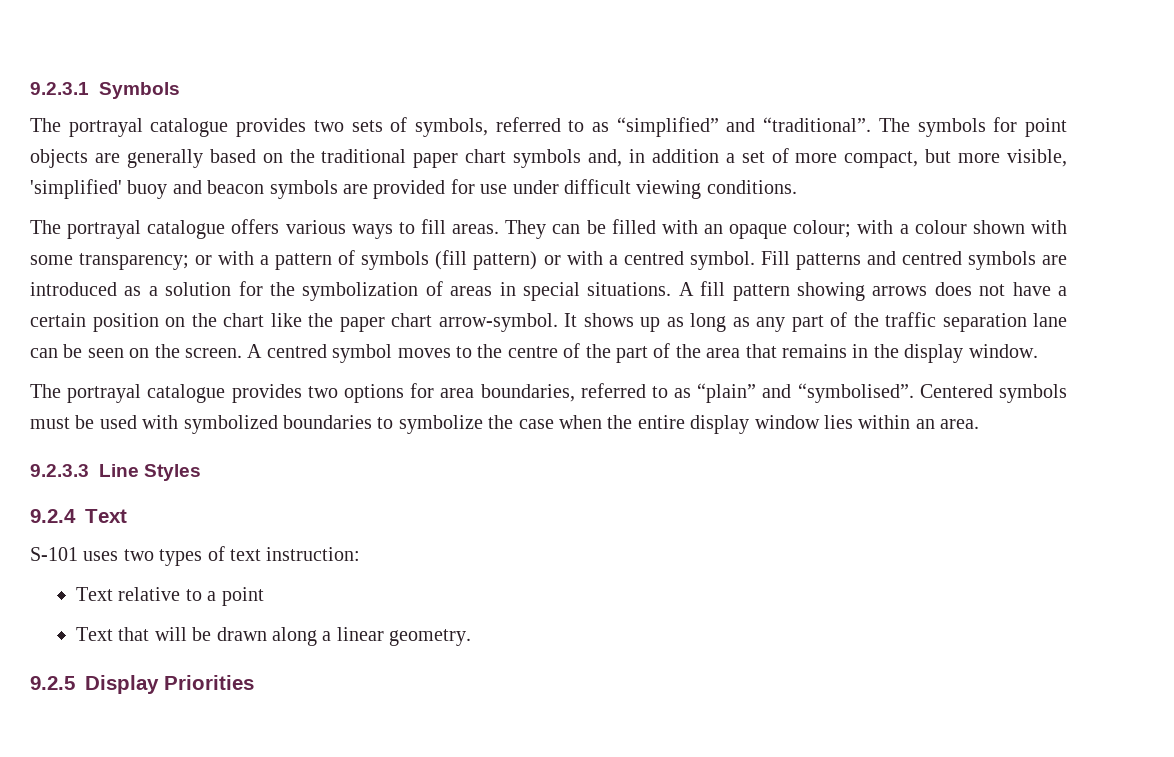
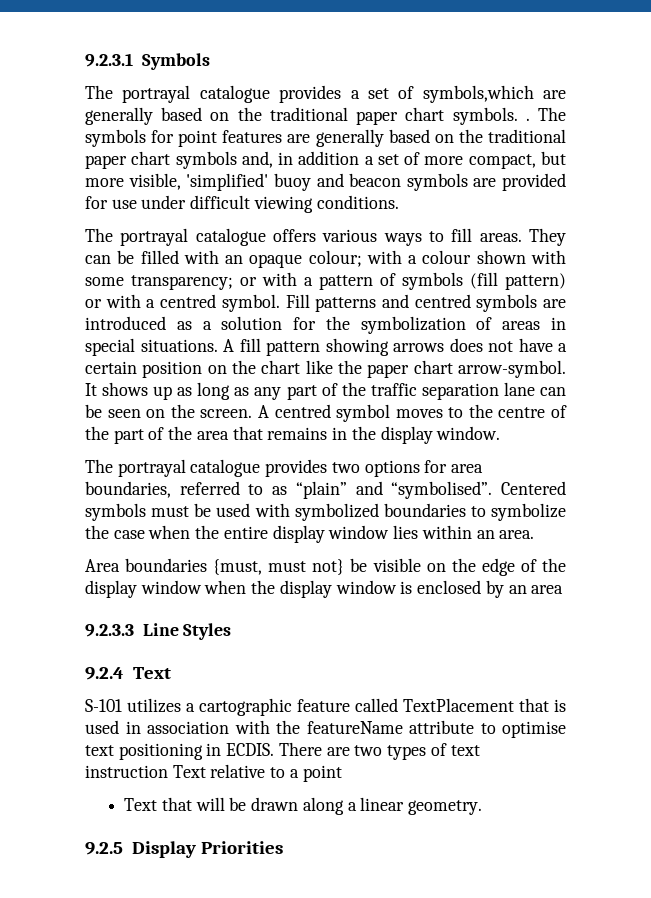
- The portrayal catalogue provides two sets of symbols, referred to as “simplified” and “traditional”.
+ The portrayal catalogue provides a set of symbols,which are generally based on the traditional paper chart symbols. .
- The symbols for point objects are generally based on the traditional paper chart symbols and, in addition a set of more compact, but more visible, 'simplified' buoy and beacon symbols are provided for use under difficult viewing conditions.
+ The symbols for point features are generally based on the traditional paper chart symbols and, in addition a set of more compact, but more visible, 'simplified' buoy and beacon symbols are provided for use under difficult viewing conditions.
+ Area boundaries {must, must not} be visible on the edge of the display window when the display window is enclosed by an area
- S-101 uses two types of text instruction:
- Text relative to a point
+ S-101 utilizes a cartographic feature called TextPlacement that is used in association with the featureName attribute to optimise text positioning in ECDIS. There are two types of text instruction Text relative to a point

